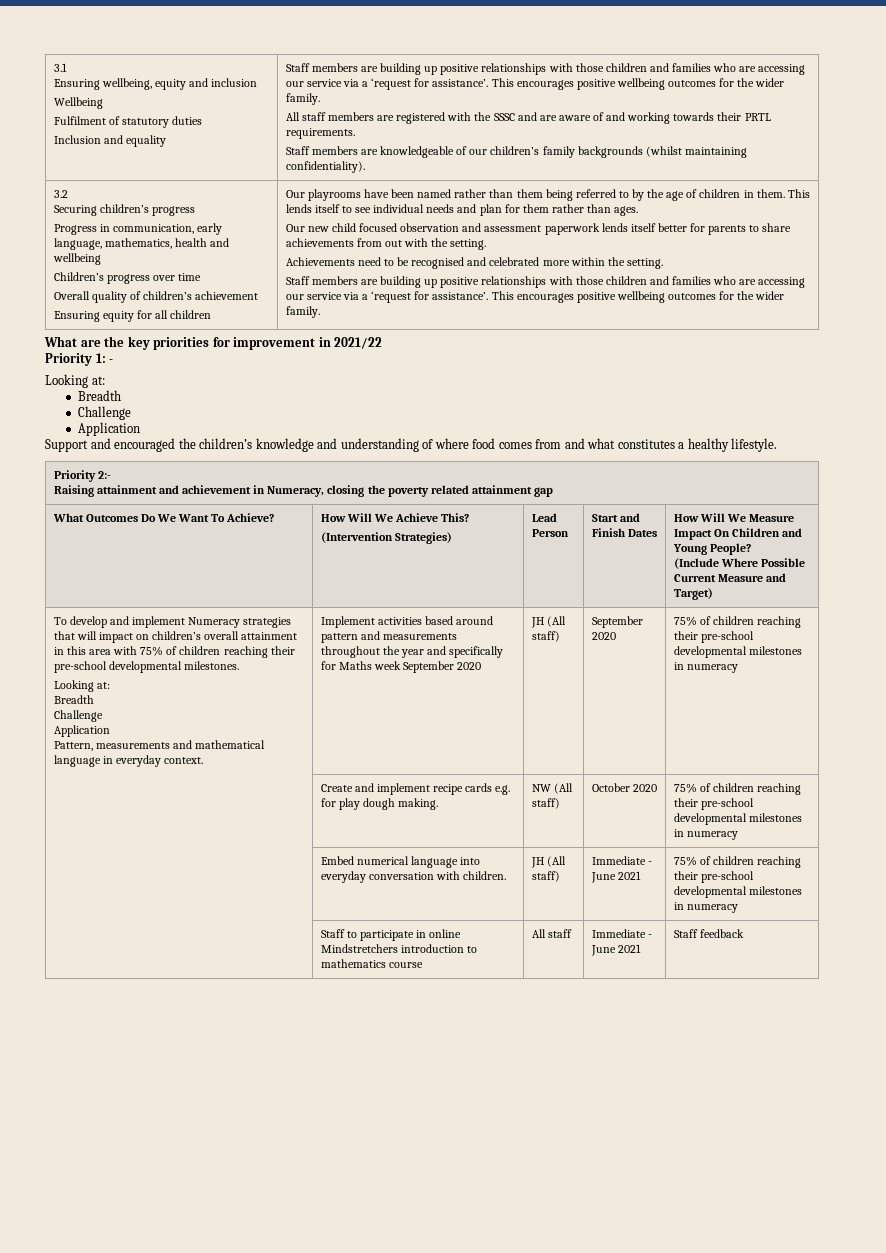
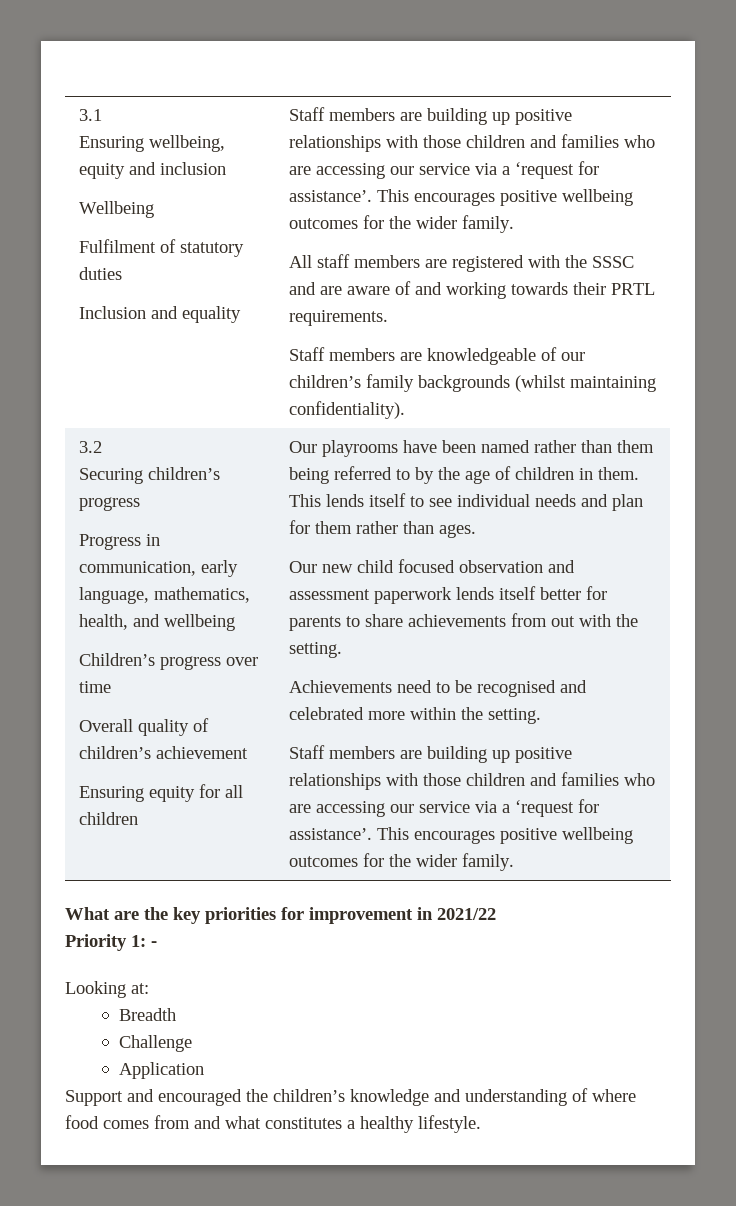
- Progress in communication, early language, mathematics, health and wellbeing
+ Progress in communication, early language, mathematics, health, and wellbeing
- Priority 2:-
- Raising attainment and achievement in Numeracy, closing the poverty related attainment gap
- What Outcomes Do We Want To Achieve? | How Will We Achieve This?
- (Intervention Strategies) | Lead Person | Start and Finish Dates | How Will We Measure Impact On Children and Young People?
- (Include Where Possible Current Measure and Target)
- To develop and implement Numeracy strategies that will impact on children’s overall attainment in this area with 75% of children reaching their pre-school developmental milestones.
- Looking at:
- Breadth
- Challenge
- Application
- Pattern, measurements and mathematical language in everyday context. | Implement activities based around pattern and measurements throughout the year and specifically for Maths week September 2020 | JH (All staff) | September 2020 | 75% of children reaching their pre-school developmental milestones in numeracy
- | Create and implement recipe cards e.g. for play dough making. | NW (All staff) | October 2020 | 75% of children reaching their pre-school developmental milestones in numeracy
- | Embed numerical language into everyday conversation with children. | JH (All staff) | Immediate - June 2021 | 75% of children reaching their pre-school developmental milestones in numeracy
- | Staff to participate in online Mindstretchers introduction to mathematics course | All staff | Immediate - June 2021 | Staff feedback

